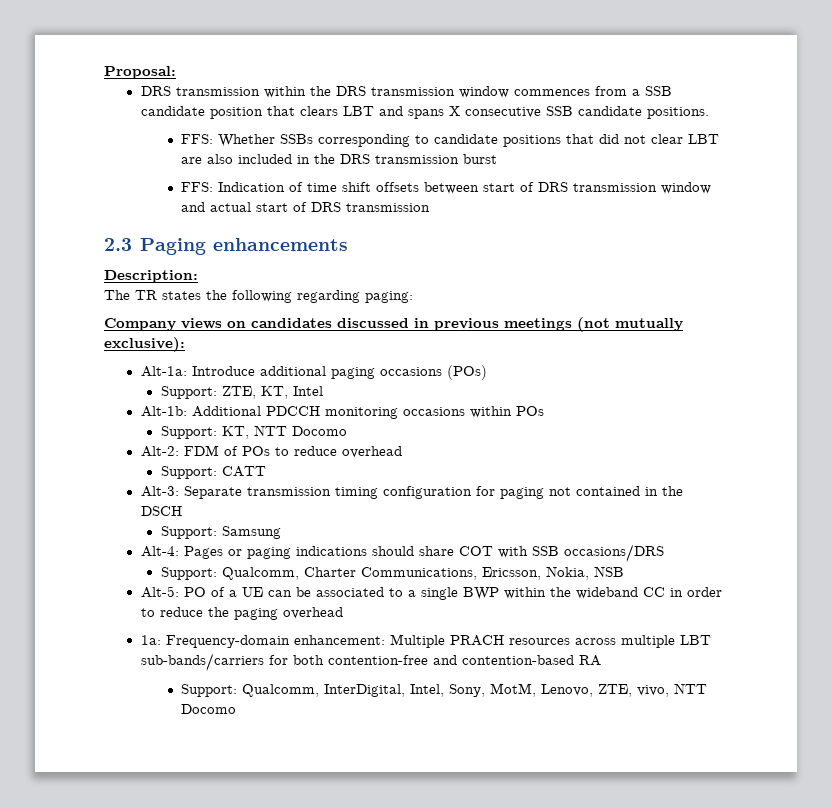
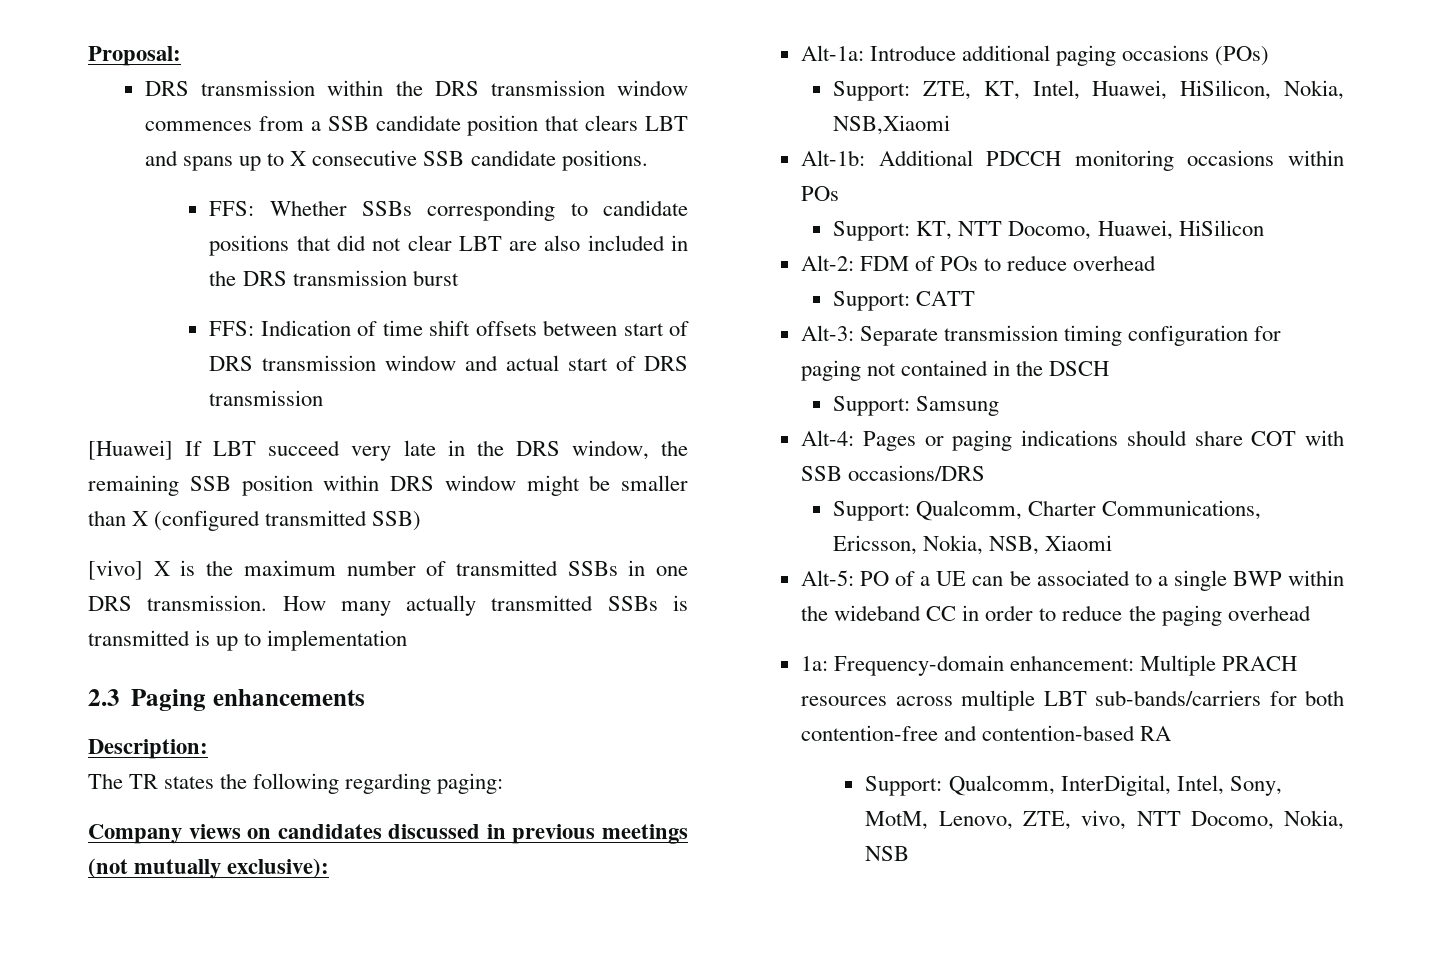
- DRS transmission within the DRS transmission window commences from a SSB candidate position that clears LBT and spans X consecutive SSB candidate positions.
+ DRS transmission within the DRS transmission window commences from a SSB candidate position that clears LBT and spans up to X consecutive SSB candidate positions.
+ [Huawei] If LBT succeed very late in the DRS window, the remaining SSB position within DRS window might be smaller than X (configured transmitted SSB)
+ [vivo] X is the maximum number of transmitted SSBs in one DRS transmission. How many actually transmitted SSBs is transmitted is up to implementation
- Support: ZTE, KT, Intel
+ Support: ZTE, KT, Intel, Huawei, HiSilicon, Nokia, NSB,Xiaomi
- Support: KT, NTT Docomo
+ Support: KT, NTT Docomo, Huawei, HiSilicon
- Support: Qualcomm, Charter Communications, Ericsson, Nokia, NSB
+ Support: Qualcomm, Charter Communications, Ericsson, Nokia, NSB, Xiaomi
- Support: Qualcomm, InterDigital, Intel, Sony, MotM, Lenovo, ZTE, vivo, NTT Docomo
+ Support: Qualcomm, InterDigital, Intel, Sony, MotM, Lenovo, ZTE, vivo, NTT Docomo, Nokia, NSB

